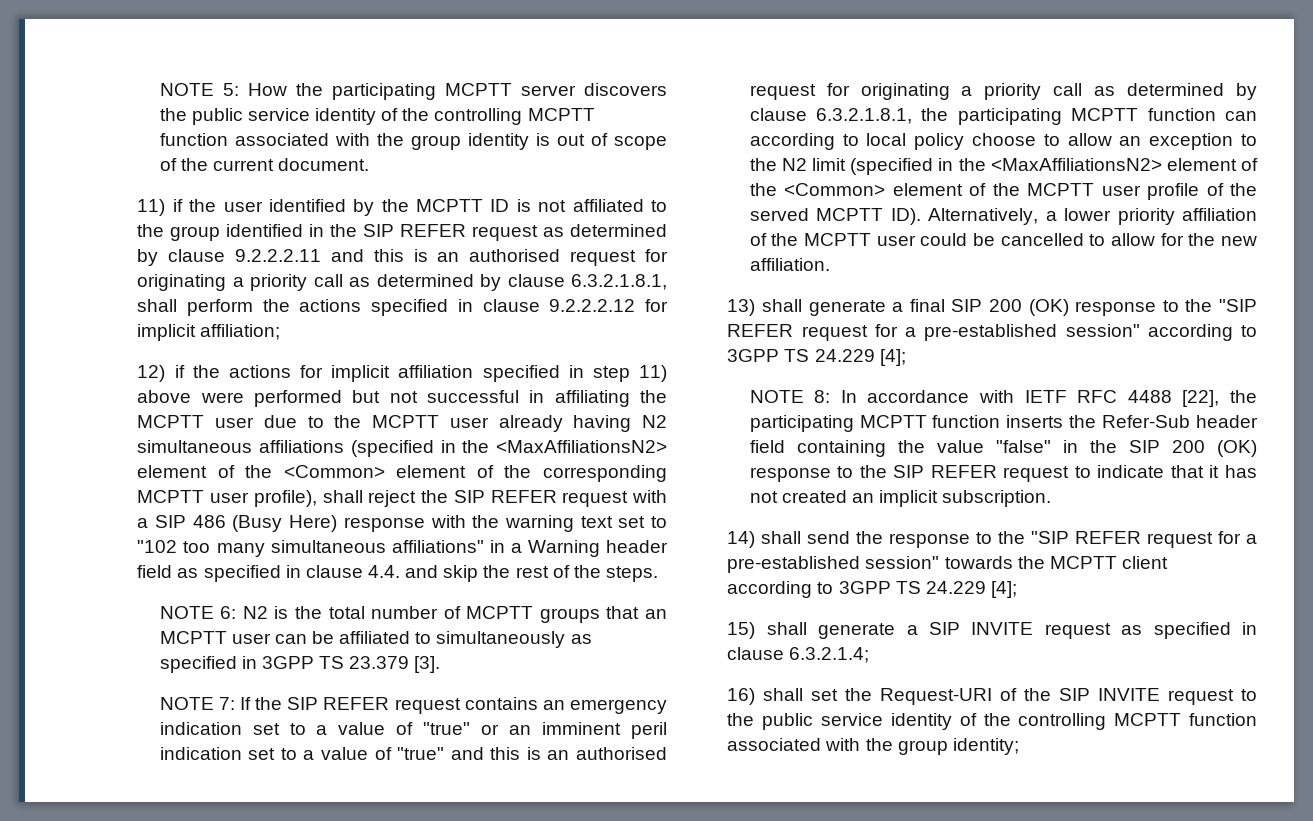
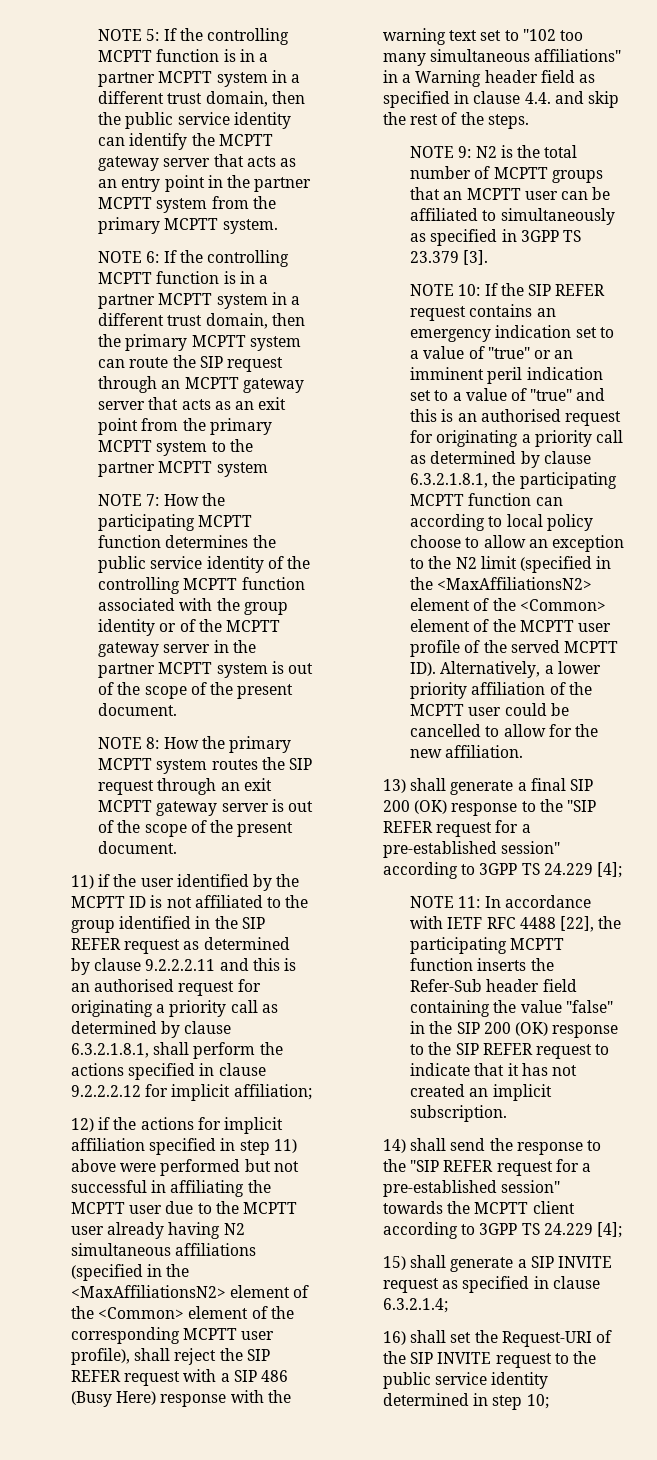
- NOTE 5: How the participating MCPTT server discovers the public service identity of the controlling MCPTT function associated with the group identity is out of scope of the current document.
+ NOTE 5: If the controlling MCPTT function is in a partner MCPTT system in a different trust domain, then the public service identity can identify the MCPTT gateway server that acts as an entry point in the partner MCPTT system from the primary MCPTT system.
+ NOTE 6: If the controlling MCPTT function is in a partner MCPTT system in a different trust domain, then the primary MCPTT system can route the SIP request through an MCPTT gateway server that acts as an exit point from the primary MCPTT system to the partner MCPTT system
+ NOTE 7: How the participating MCPTT function determines the public service identity of the controlling MCPTT function associated with the group identity or of the MCPTT gateway server in the partner MCPTT system is out of the scope of the present document.
+ NOTE 8: How the primary MCPTT system routes the SIP request through an exit MCPTT gateway server is out of the scope of the present document.
- NOTE 6: N2 is the total number of MCPTT groups that an MCPTT user can be affiliated to simultaneously as specified in 3GPP TS 23.379 [3].
+ NOTE 9: N2 is the total number of MCPTT groups that an MCPTT user can be affiliated to simultaneously as specified in 3GPP TS 23.379 [3].
- NOTE 7:
+ NOTE 10:
- NOTE 8: In accordance with IETF RFC 4488 [22], the participating MCPTT function inserts the Refer-Sub header field containing the value "false" in the SIP 200 (OK) response to the SIP REFER request to indicate that it has not created an implicit subscription.
+ NOTE 11: In accordance with IETF RFC 4488 [22], the participating MCPTT function inserts the Refer-Sub header field containing the value "false" in the SIP 200 (OK) response to the SIP REFER request to indicate that it has not created an implicit subscription.
- 16) shall set the Request-URI of the SIP INVITE request to the public service identity of the controlling MCPTT function associated with the group identity;
+ 16) shall set the Request-URI of the SIP INVITE request to the public service identity determined in step 10;

